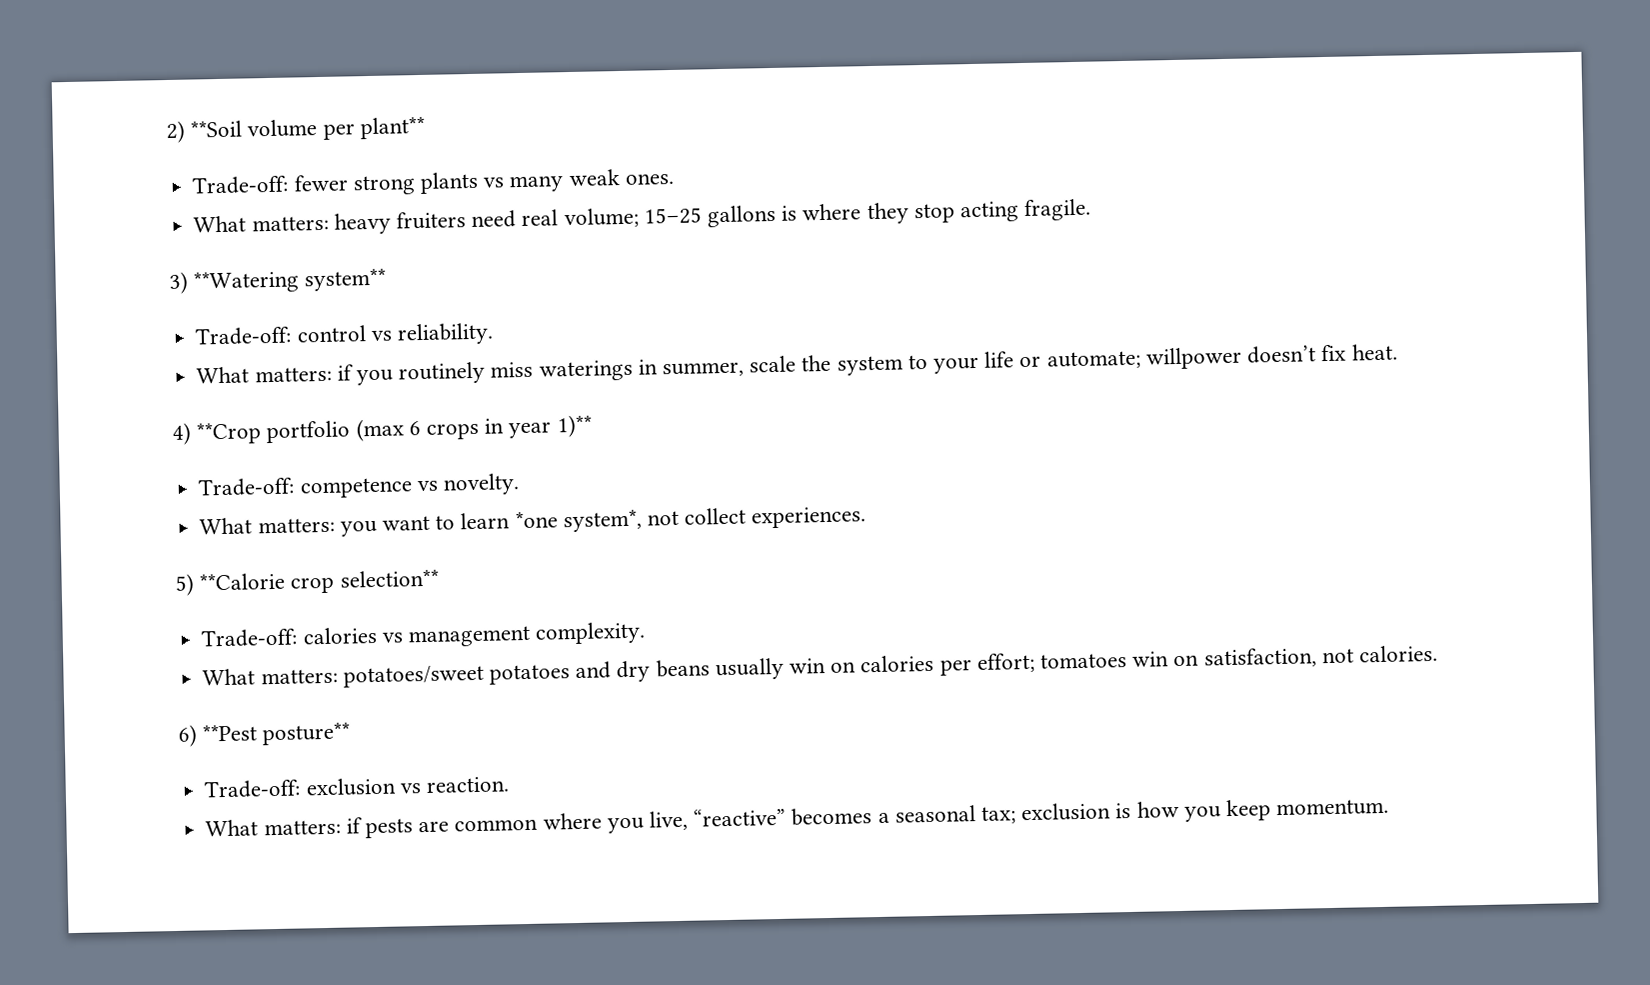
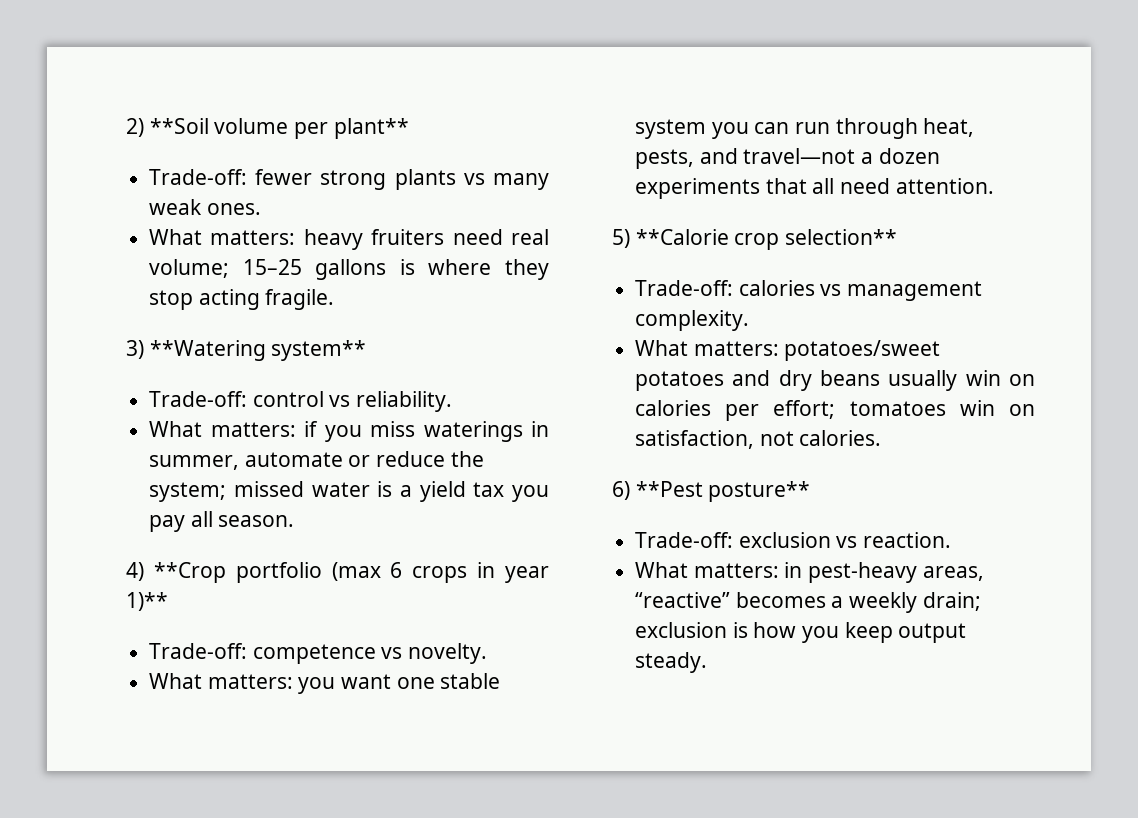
- What matters: if you routinely miss waterings in summer, scale the system to your life or automate; willpower doesn’t fix heat.
+ What matters: if you miss waterings in summer, automate or reduce the system; missed water is a yield tax you pay all season.
- What matters: you want to learn *one system*, not collect experiences.
+ What matters: you want one stable system you can run through heat, pests, and travel—not a dozen experiments that all need attention.
- What matters: if pests are common where you live, “reactive” becomes a seasonal tax; exclusion is how you keep momentum.
+ What matters: in pest-heavy areas, “reactive” becomes a weekly drain; exclusion is how you keep output steady.

